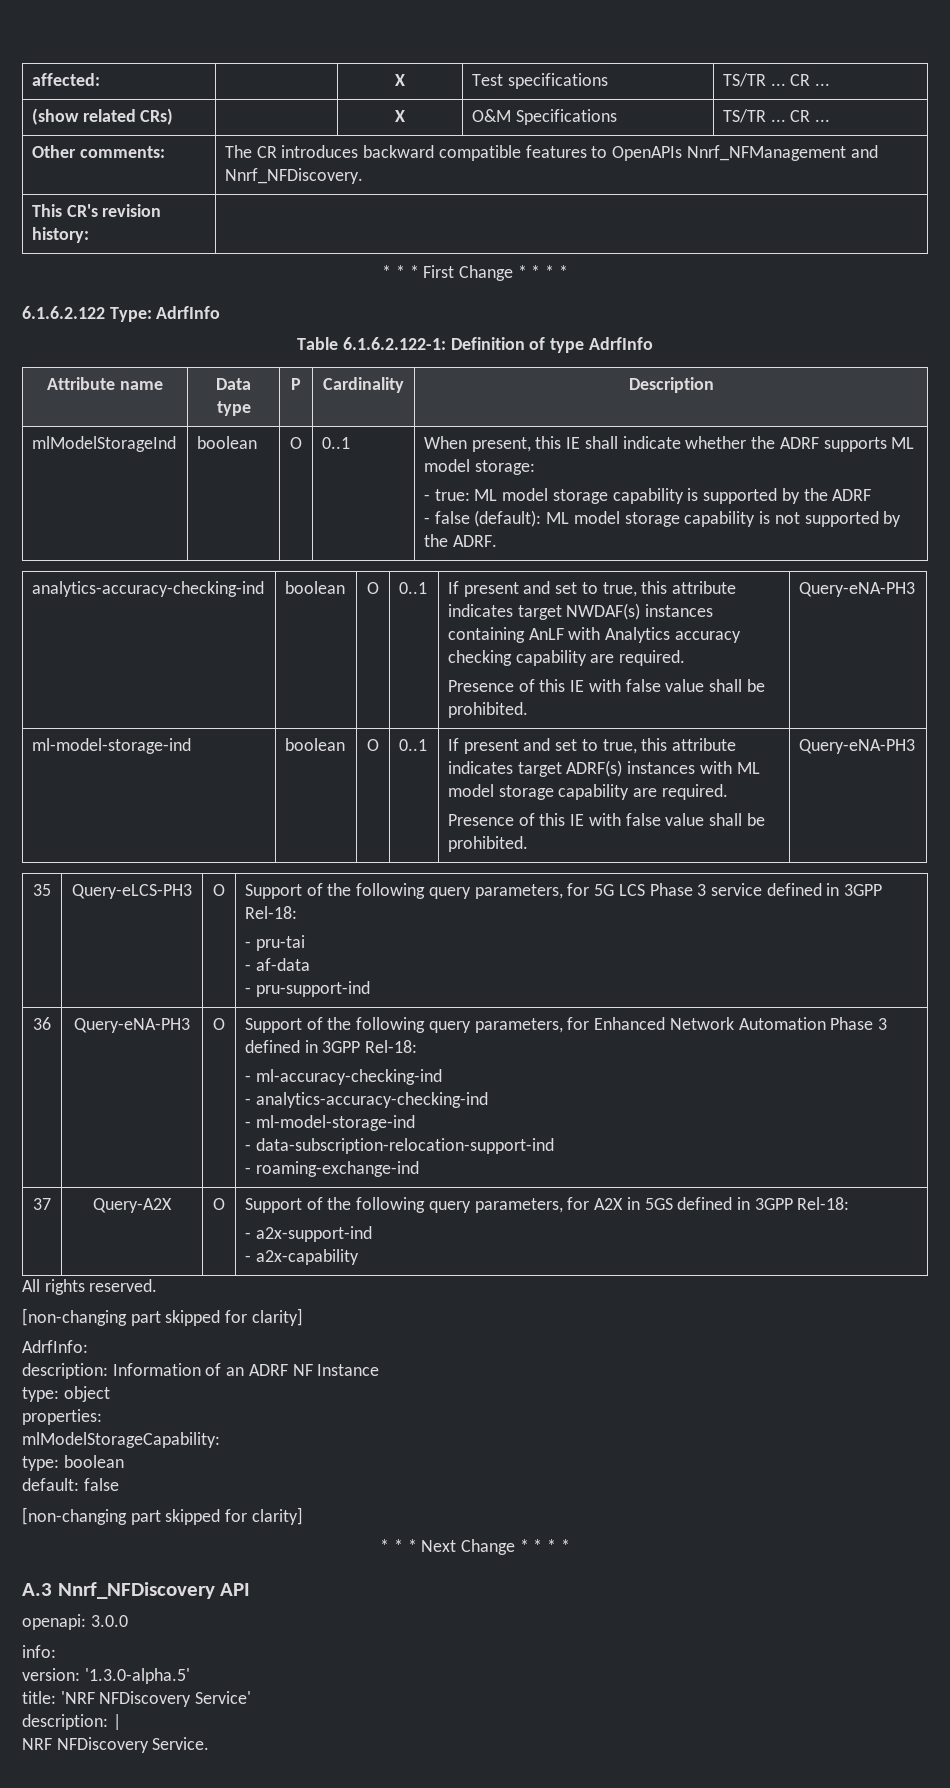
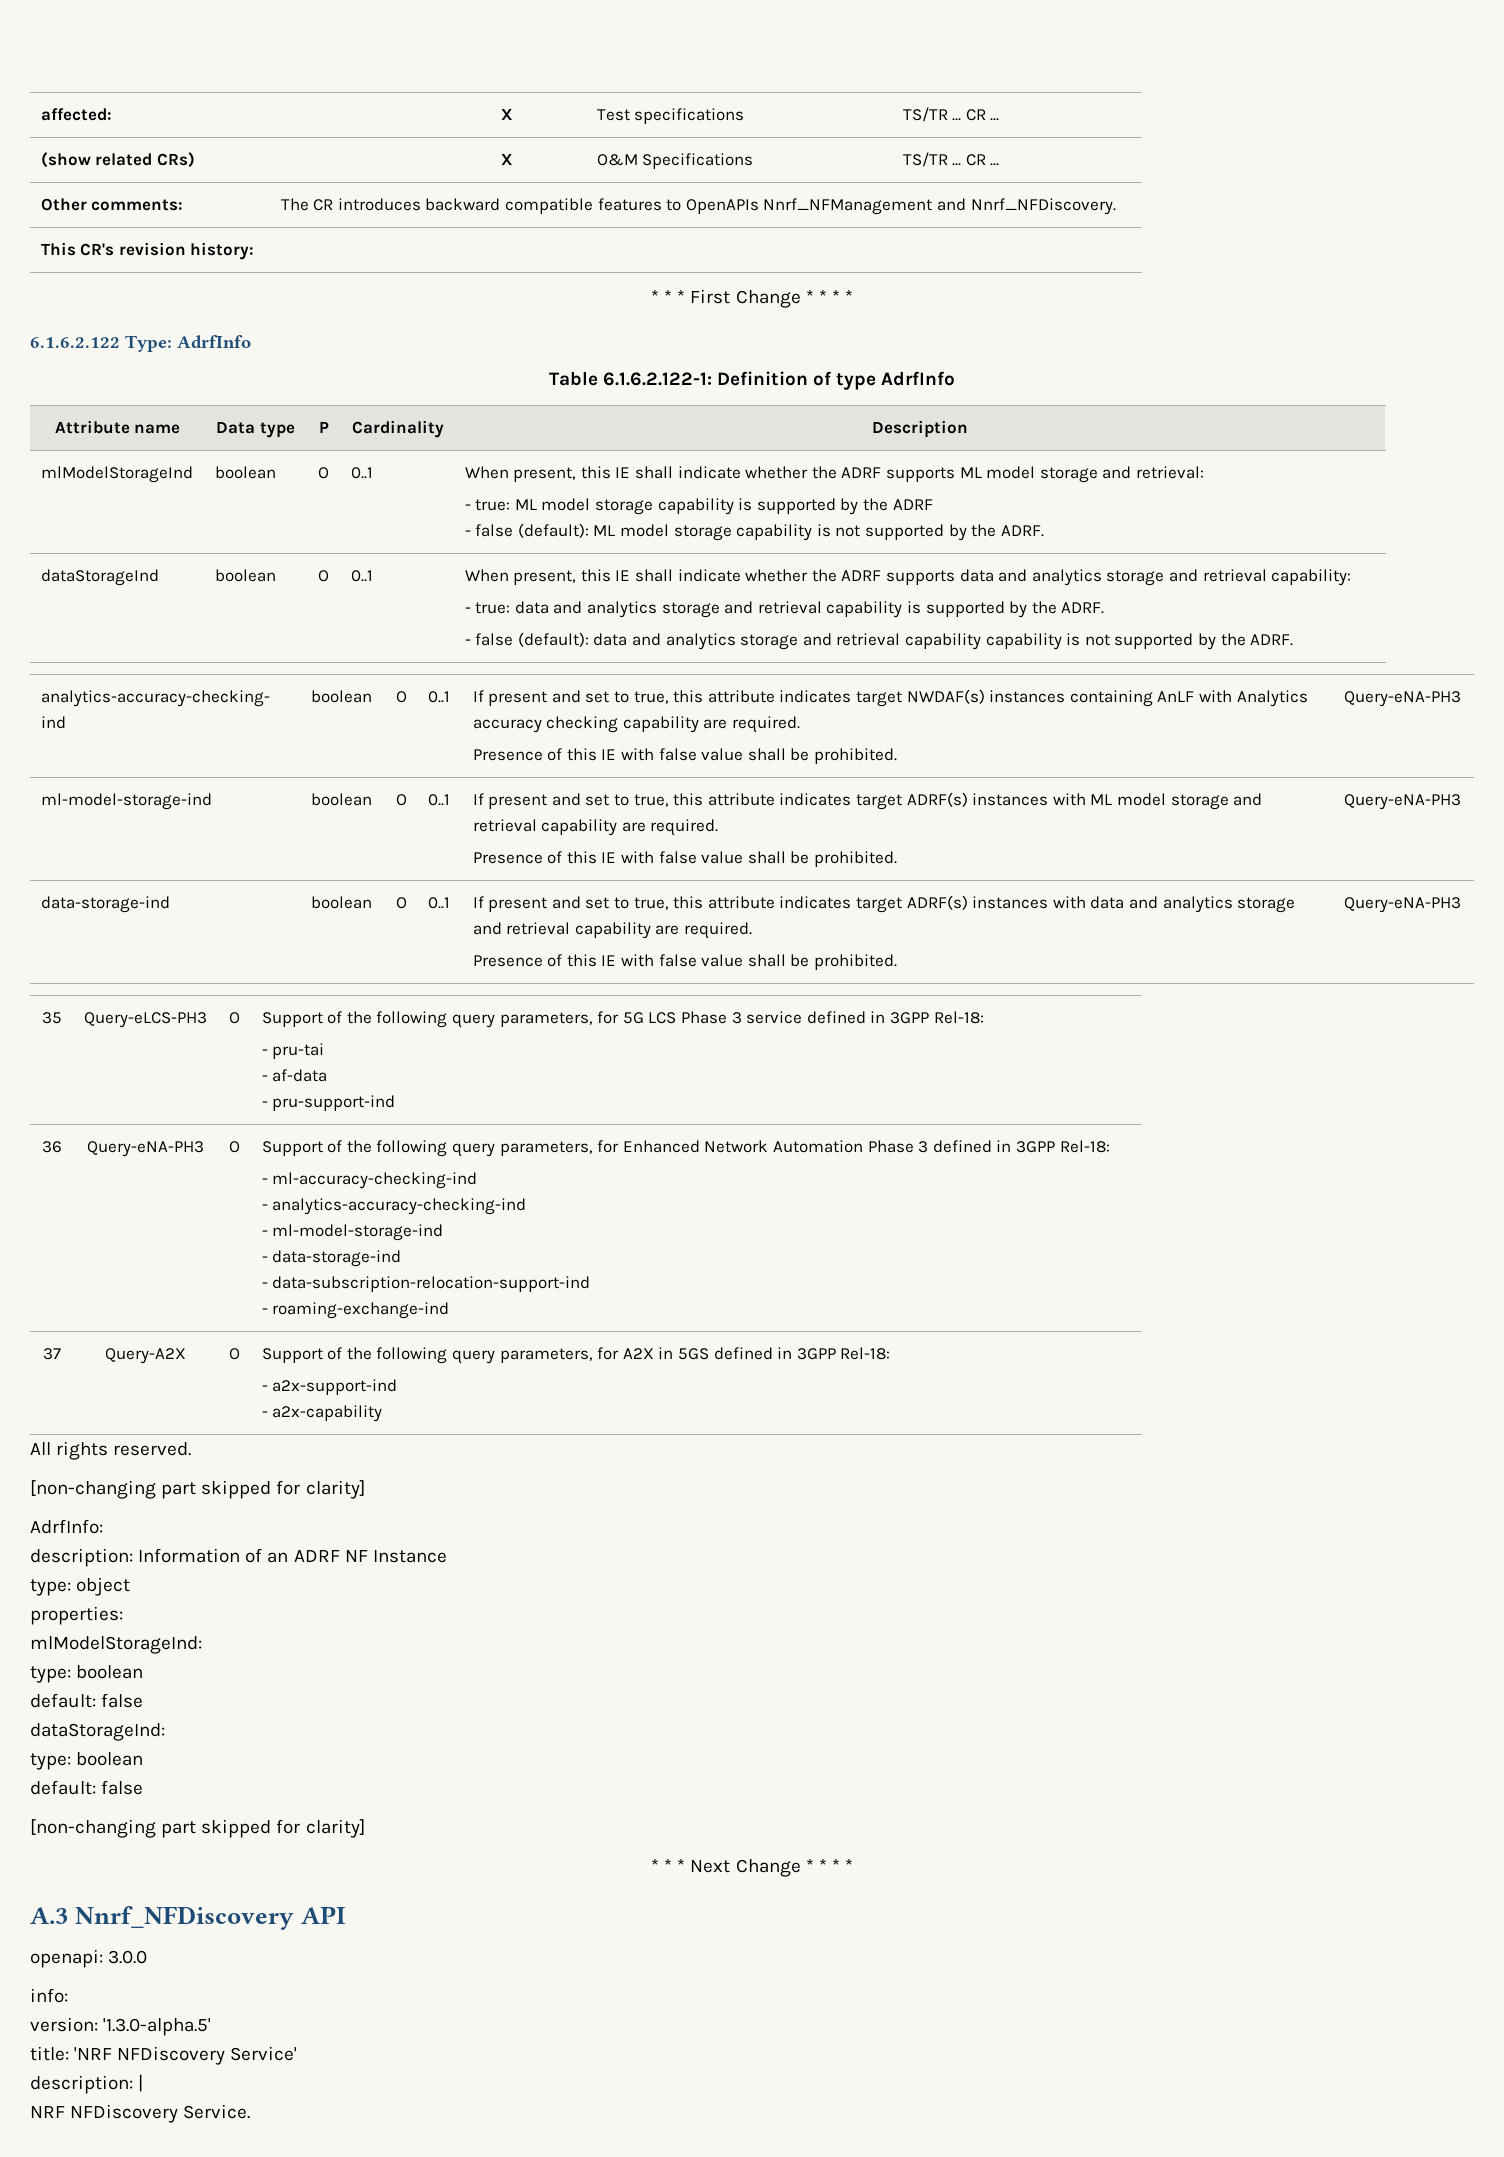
- When present, this IE shall indicate whether the ADRF supports ML model storage:
+ When present, this IE shall indicate whether the ADRF supports ML model storage and retrieval:
+ dataStorageInd | boolean | O | 0..1 | When present, this IE shall indicate whether the ADRF supports data and analytics storage and retrieval capability:
+ - true: data and analytics storage and retrieval capability is supported by the ADRF.
+ - false (default): data and analytics storage and retrieval capability capability is not supported by the ADRF.
- ml-model-storage-ind | boolean | O | 0..1 | If present and set to true, this attribute indicates target ADRF(s) instances with ML model storage capability are required.
+ ml-model-storage-ind | boolean | O | 0..1 | If present and set to true, this attribute indicates target ADRF(s) instances with ML model storage and retrieval capability are required.
+ Presence of this IE with false value shall be prohibited. | Query-eNA-PH3
+ data-storage-ind | boolean | O | 0..1 | If present and set to true, this attribute indicates target ADRF(s) instances with data and analytics storage and retrieval capability are required.
  36 | Query-eNA-PH3 | O | Support of the following query parameters, for Enhanced Network Automation Phase 3 defined in 3GPP Rel-18:
  - ml-accuracy-checking-ind
  - analytics-accuracy-checking-ind
  - ml-model-storage-ind
+ - data-storage-ind
- mlModelStorageCapability:
+ mlModelStorageInd:
+ type: boolean
+ default: false
+ dataStorageInd:

